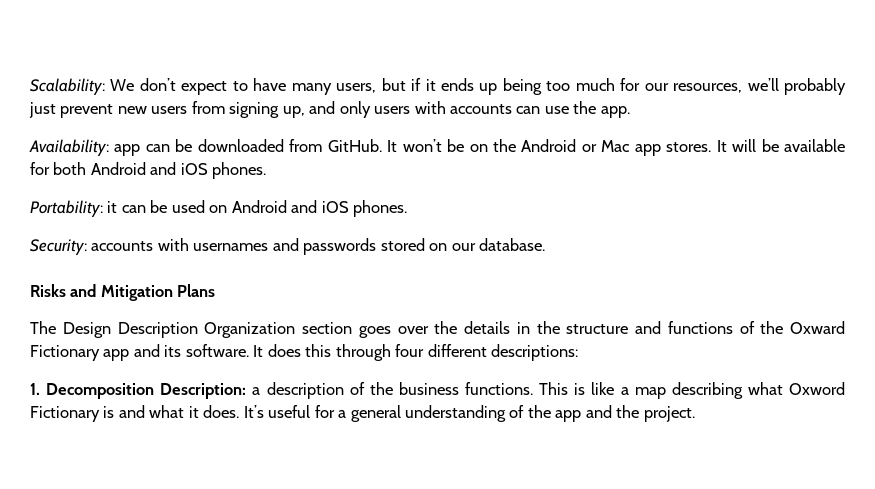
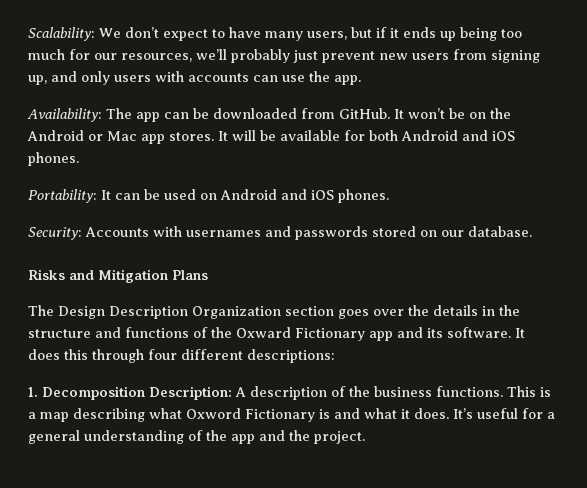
- Availability: app can be downloaded from GitHub.
+ Availability: The app can be downloaded from GitHub.
- Portability: it can be used on Android and iOS phones.
+ Portability: It can be used on Android and iOS phones.
- Security: accounts with usernames and passwords stored on our database.
+ Security: Accounts with usernames and passwords stored on our database.
- 1. Decomposition Description: a description of the business functions.
+ 1. Decomposition Description: A description of the business functions.
- This is like a map describing what Oxword Fictionary is and what it does.
+ This is a map describing what Oxword Fictionary is and what it does.

